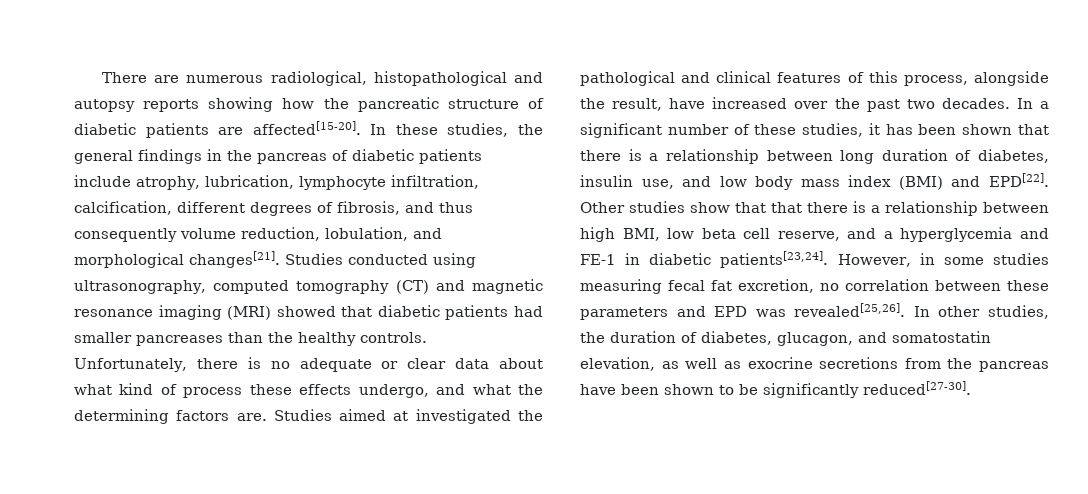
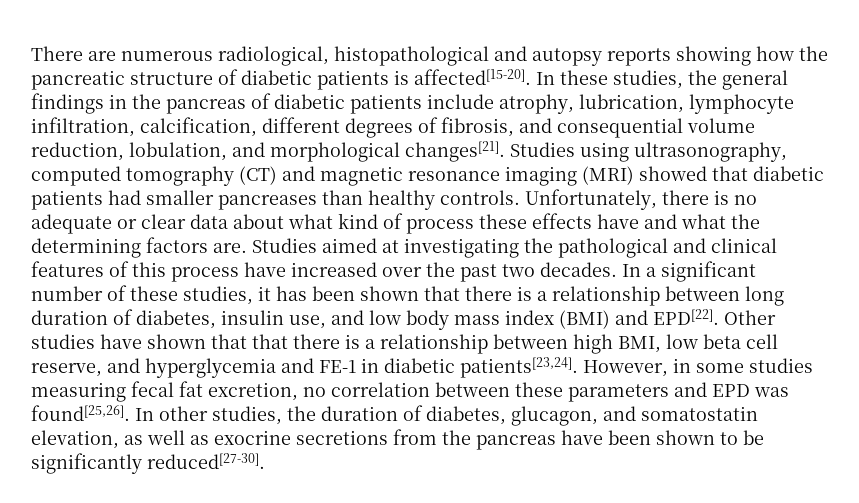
- There are numerous radiological, histopathological and autopsy reports showing how the pancreatic structure of diabetic patients are affected[15-20].
+ There are numerous radiological, histopathological and autopsy reports showing how the pancreatic structure of diabetic patients is affected[15-20].
- In these studies, the general findings in the pancreas of diabetic patients include atrophy, lubrication, lymphocyte infiltration, calcification, different degrees of fibrosis, and thus consequently volume reduction, lobulation, and morphological changes[21].
+ In these studies, the general findings in the pancreas of diabetic patients include atrophy, lubrication, lymphocyte infiltration, calcification, different degrees of fibrosis, and consequential volume reduction, lobulation, and morphological changes[21].
- Studies conducted using ultrasonography, computed tomography (CT) and magnetic resonance imaging (MRI) showed that diabetic patients had smaller pancreases than the healthy controls.
+ Studies using ultrasonography, computed tomography (CT) and magnetic resonance imaging (MRI) showed that diabetic patients had smaller pancreases than healthy controls.
- Unfortunately, there is no adequate or clear data about what kind of process these effects undergo, and what the determining factors are.
+ Unfortunately, there is no adequate or clear data about what kind of process these effects have and what the determining factors are.
- Studies aimed at investigated the pathological and clinical features of this process, alongside the result, have increased over the past two decades.
+ Studies aimed at investigating the pathological and clinical features of this process have increased over the past two decades.
- Other studies show that that there is a relationship between high BMI, low beta cell reserve, and a hyperglycemia and FE-1 in diabetic patients[23,24].
+ Other studies have shown that that there is a relationship between high BMI, low beta cell reserve, and hyperglycemia and FE-1 in diabetic patients[23,24].
- However, in some studies measuring fecal fat excretion, no correlation between these parameters and EPD was revealed[25,26].
+ However, in some studies measuring fecal fat excretion, no correlation between these parameters and EPD was found[25,26].

